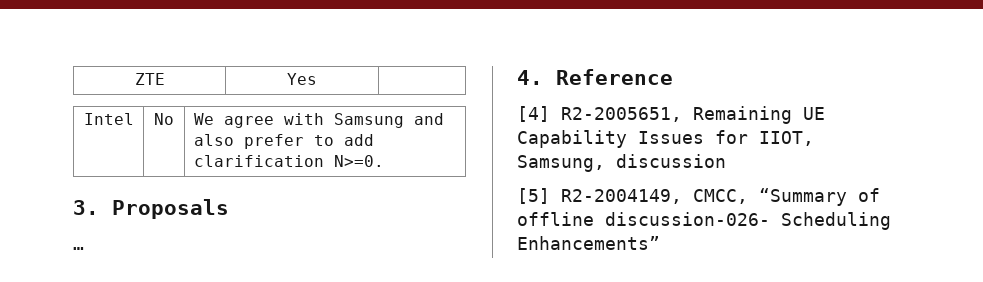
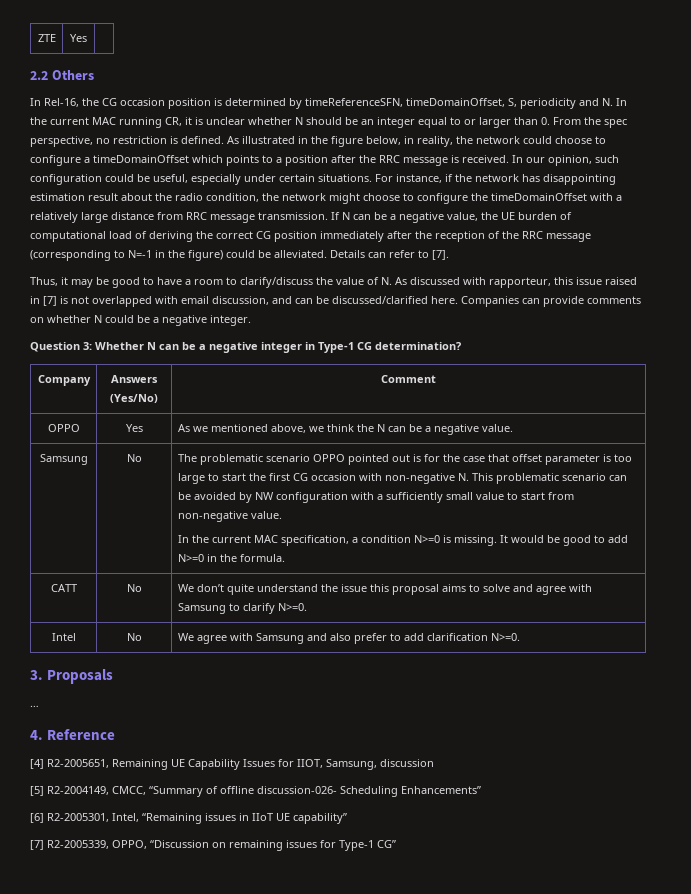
+ 2.2 Others
+ In Rel-16, the CG occasion position is determined by timeReferenceSFN, timeDomainOffset, S, periodicity and N. In the current MAC running CR, it is unclear whether N should be an integer equal to or larger than 0. From the spec perspective, no restriction is defined. As illustrated in the figure below, in reality, the network could choose to configure a timeDomainOffset which points to a position after the RRC message is received. In our opinion, such configuration could be useful, especially under certain situations. For instance, if the network has disappointing estimation result about the radio condition, the network might choose to configure the timeDomainOffset with a relatively large distance from RRC message transmission. If N can be a negative value, the UE burden of computational load of deriving the correct CG position immediately after the reception of the RRC message (corresponding to N=-1 in the figure) could be alleviated. Details can refer to [7].
+ Thus, it may be good to have a room to clarify/discuss the value of N. As discussed with rapporteur, this issue raised in [7] is not overlapped with email discussion, and can be discussed/clarified here. Companies can provide comments on whether N could be a negative integer.
+ Question 3: Whether N can be a negative integer in Type-1 CG determination?
+ Company | Answers (Yes/No) | Comment
+ OPPO | Yes | As we mentioned above, we think the N can be a negative value.
+ Samsung | No | The problematic scenario OPPO pointed out is for the case that offset parameter is too large to start the first CG occasion with non-negative N. This problematic scenario can be avoided by NW configuration with a sufficiently small value to start from non-negative value.
+ In the current MAC specification, a condition N>=0 is missing. It would be good to add N>=0 in the formula.
+ CATT | No | We don’t quite understand the issue this proposal aims to solve and agree with Samsung to clarify N>=0.
+ [6] R2-2005301, Intel, “Remaining issues in IIoT UE capability”
+ [7] R2-2005339, OPPO, “Discussion on remaining issues for Type-1 CG”

